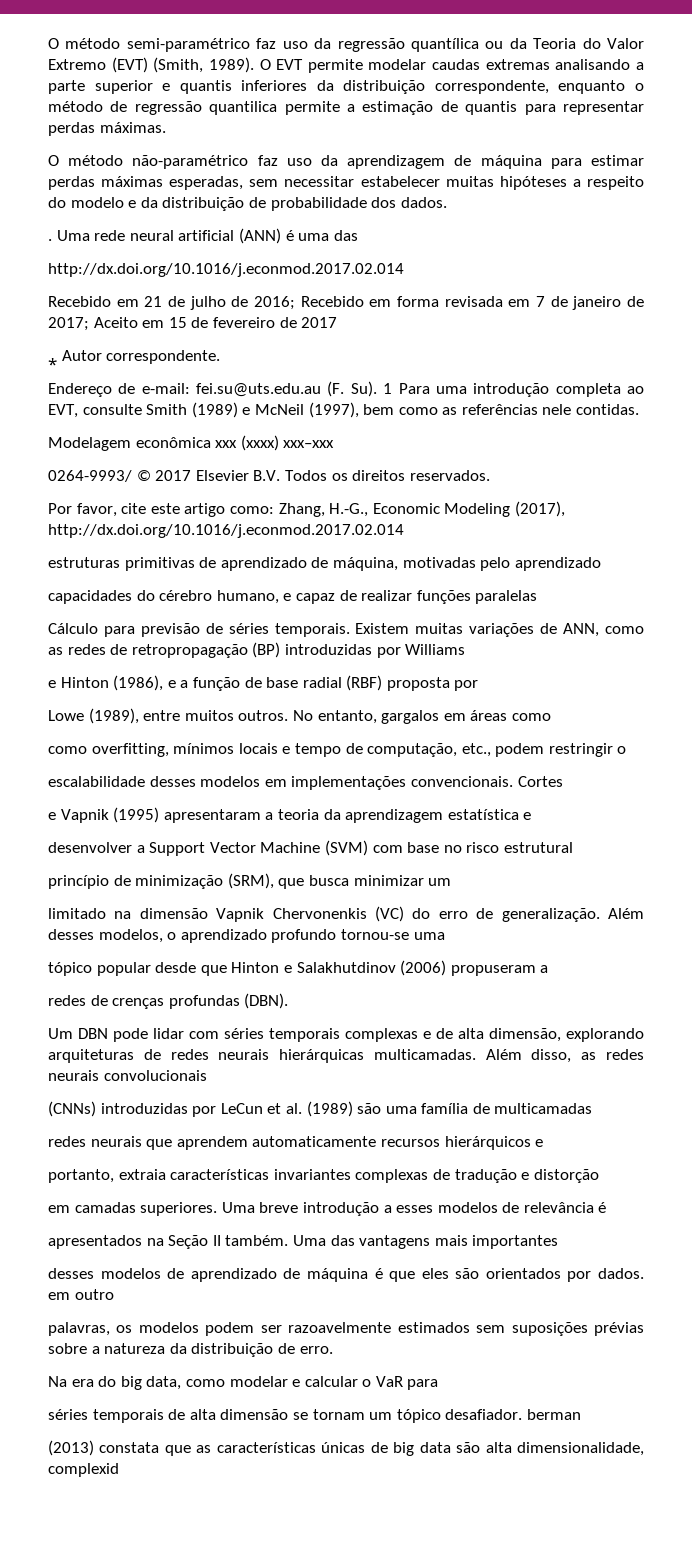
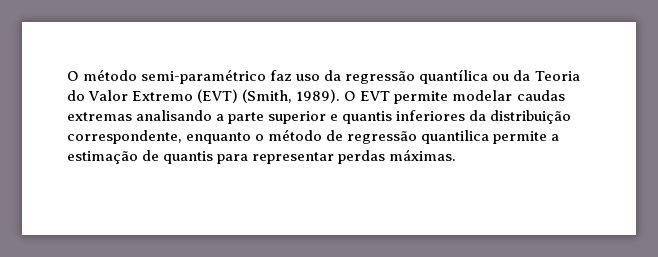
- O método não-paramétrico faz uso da aprendizagem de máquina para estimar perdas máximas esperadas, sem necessitar estabelecer muitas hipóteses a respeito do modelo e da distribuição de probabilidade dos dados.
- . Uma rede neural artificial (ANN) é uma das
- http://dx.doi.org/10.1016/j.econmod.2017.02.014
- Recebido em 21 de julho de 2016; Recebido em forma revisada em 7 de janeiro de 2017; Aceito em 15 de fevereiro de 2017
- ⁎ Autor correspondente.
- Endereço de e-mail: fei.su@uts.edu.au (F. Su). 1 Para uma introdução completa ao EVT, consulte Smith (1989) e McNeil (1997), bem como as referências nele contidas.
- Modelagem econômica xxx (xxxx) xxx–xxx
- 0264-9993/ © 2017 Elsevier B.V. Todos os direitos reservados.
- Por favor, cite este artigo como: Zhang, H.-G., Economic Modeling (2017), http://dx.doi.org/10.1016/j.econmod.2017.02.014
- estruturas primitivas de aprendizado de máquina, motivadas pelo aprendizado
- capacidades do cérebro humano, e capaz de realizar funções paralelas
- Cálculo para previsão de séries temporais. Existem muitas variações de ANN, como as redes de retropropagação (BP) introduzidas por Williams
- e Hinton (1986), e a função de base radial (RBF) proposta por
- Lowe (1989), entre muitos outros. No entanto, gargalos em áreas como
- como overfitting, mínimos locais e tempo de computação, etc., podem restringir o
- escalabilidade desses modelos em implementações convencionais. Cortes
- e Vapnik (1995) apresentaram a teoria da aprendizagem estatística e
- desenvolver a Support Vector Machine (SVM) com base no risco estrutural
- princípio de minimização (SRM), que busca minimizar um
- limitado na dimensão Vapnik Chervonenkis (VC) do erro de generalização. Além desses modelos, o aprendizado profundo tornou-se uma
- tópico popular desde que Hinton e Salakhutdinov (2006) propuseram a
- redes de crenças profundas (DBN).
- Um DBN pode lidar com séries temporais complexas e de alta dimensão, explorando arquiteturas de redes neurais hierárquicas multicamadas. Além disso, as redes neurais convolucionais
- (CNNs) introduzidas por LeCun et al. (1989) são uma família de multicamadas
- redes neurais que aprendem automaticamente recursos hierárquicos e
- portanto, extraia características invariantes complexas de tradução e distorção
- em camadas superiores. Uma breve introdução a esses modelos de relevância é
- apresentados na Seção II também. Uma das vantagens mais importantes
- desses modelos de aprendizado de máquina é que eles são orientados por dados. em outro
- palavras, os modelos podem ser razoavelmente estimados sem suposições prévias sobre a natureza da distribuição de erro.
- Na era do big data, como modelar e calcular o VaR para
- séries temporais de alta dimensão se tornam um tópico desafiador. berman
- (2013) constata que as características únicas de big data são alta dimensionalidade, complexid

